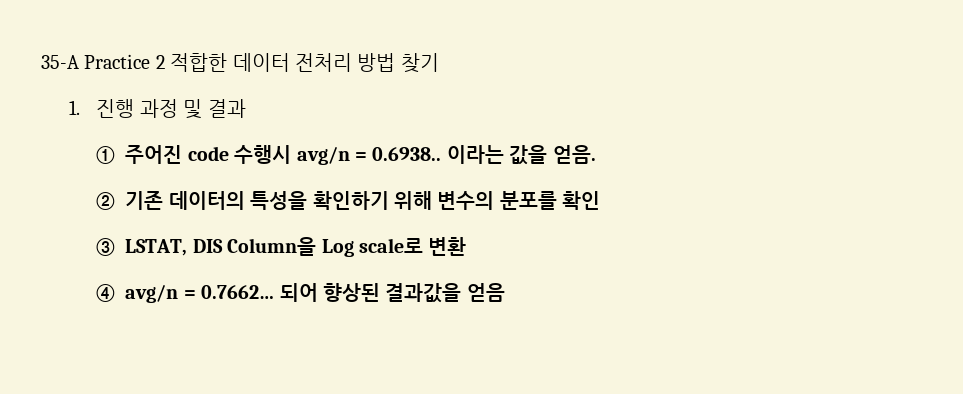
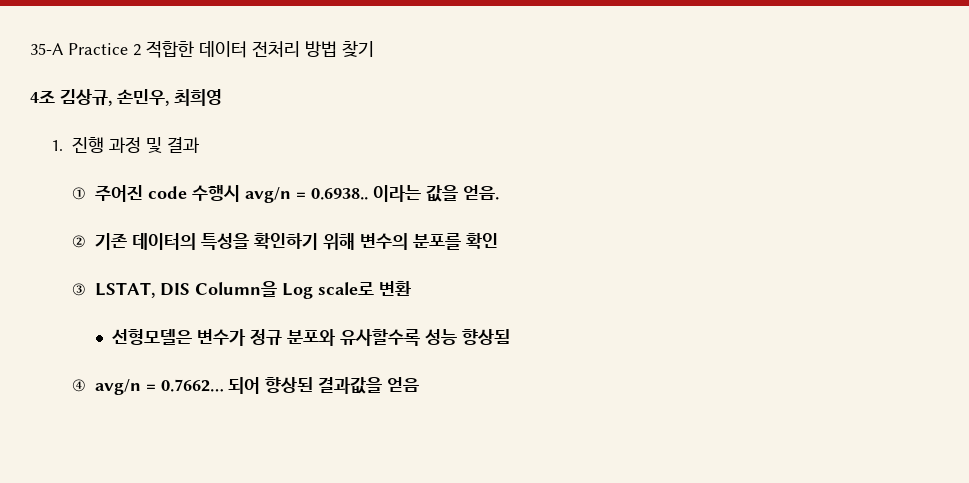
+ 4조 김상규, 손민우, 최희영
+ 선형모델은 변수가 정규 분포와 유사할수록 성능 향상됨

